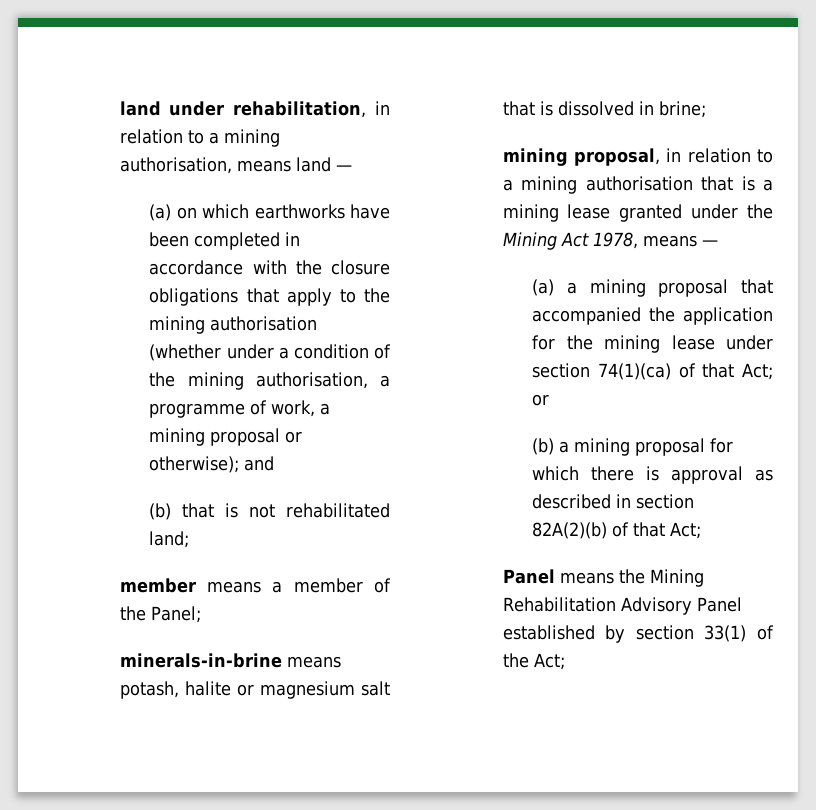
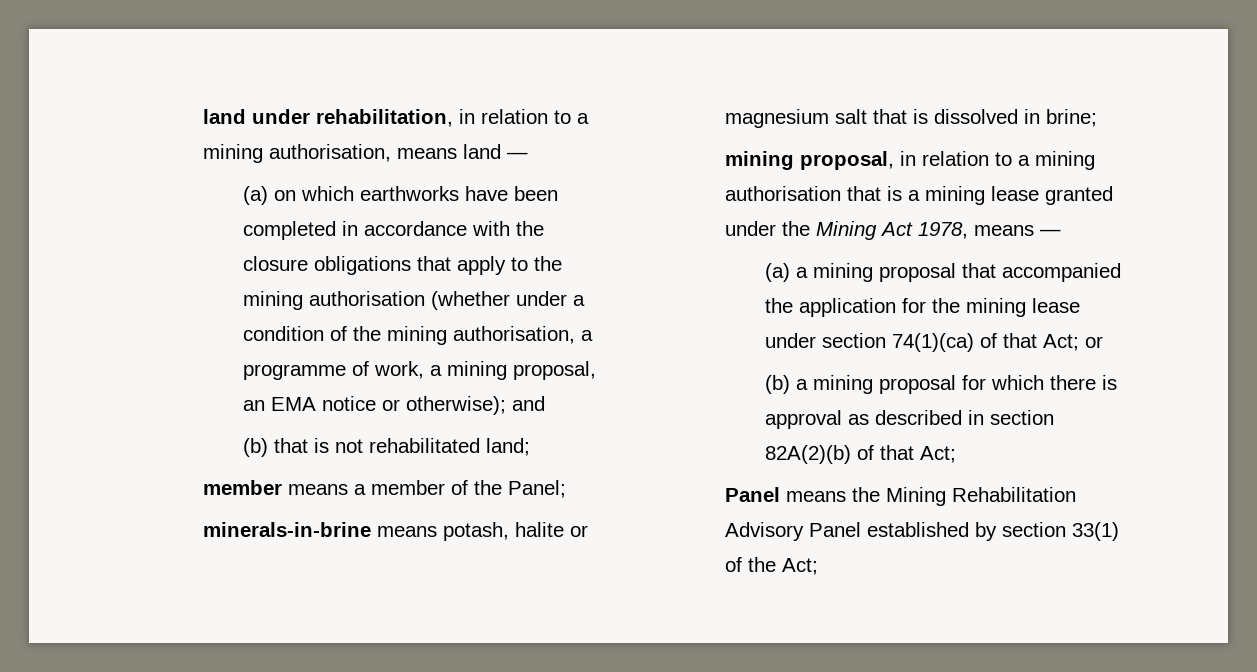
- (a) on which earthworks have been completed in accordance with the closure obligations that apply to the mining authorisation (whether under a condition of the mining authorisation, a programme of work, a mining proposal or otherwise); and
+ (a) on which earthworks have been completed in accordance with the closure obligations that apply to the mining authorisation (whether under a condition of the mining authorisation, a programme of work, a mining proposal, an EMA notice or otherwise); and

